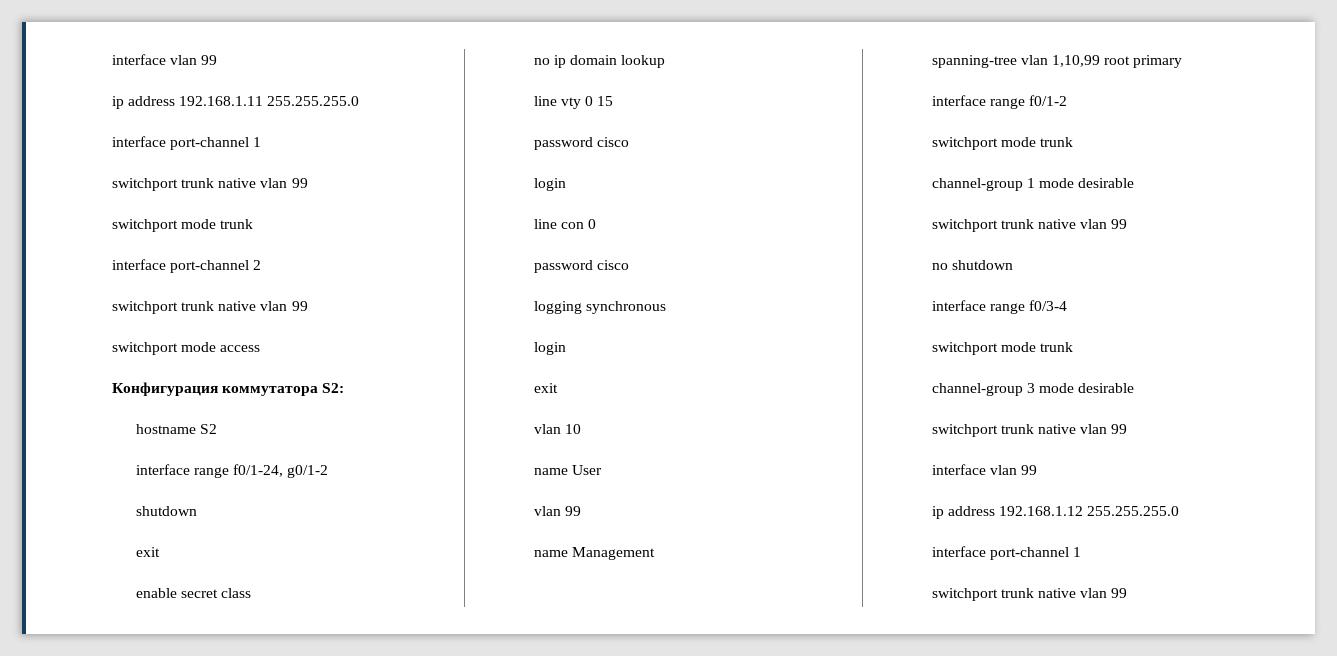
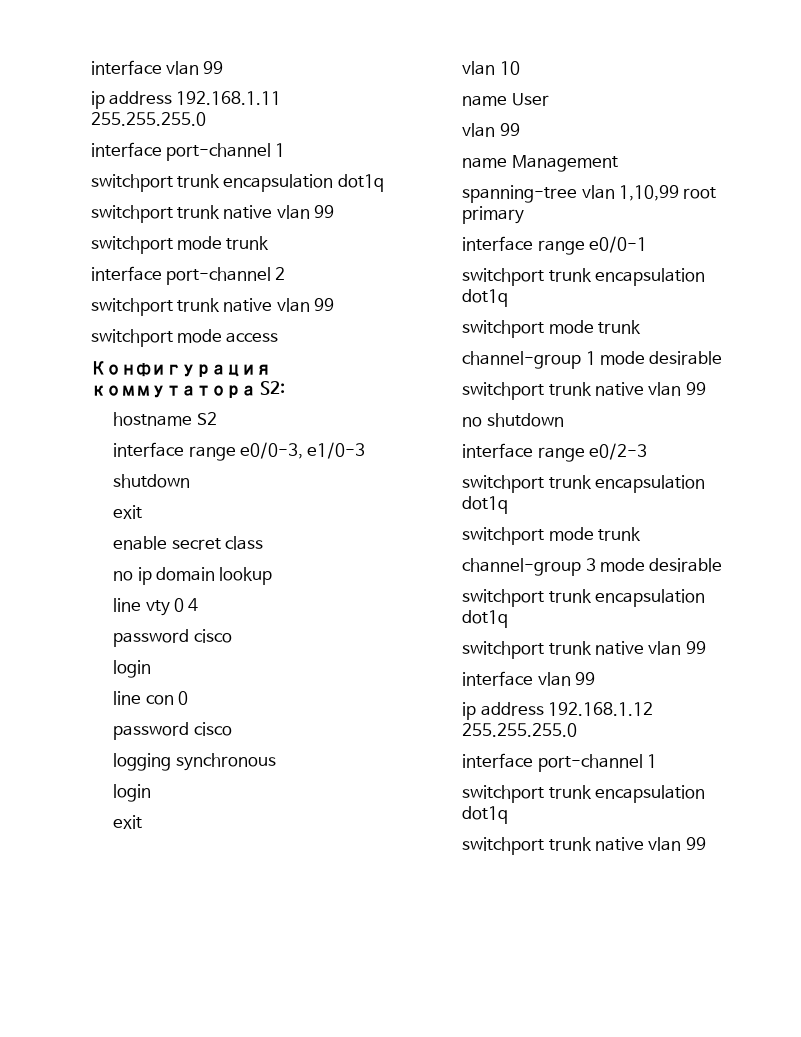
  ip address 192.168.1.11 255.255.255.0
  interface port-channel 1
+ switchport trunk encapsulation dot1q
- interface range f0/1-24, g0/1-2
+ interface range e0/0-3, e1/0-3
- line vty 0 15
+ line vty 0 4
- interface range f0/1-2
+ interface range e0/0-1
+ switchport trunk encapsulation dot1q
- interface range f0/3-4
+ interface range e0/2-3
+ switchport trunk encapsulation dot1q
  channel-group 3 mode desirable
+ switchport trunk encapsulation dot1q
  ip address 192.168.1.12 255.255.255.0
  interface port-channel 1
+ switchport trunk encapsulation dot1q

